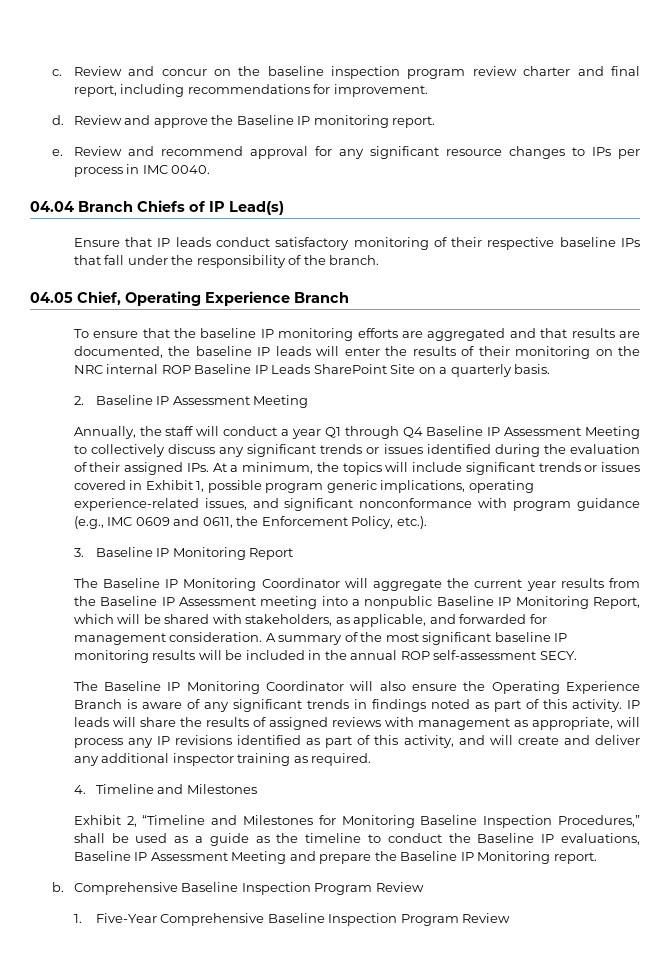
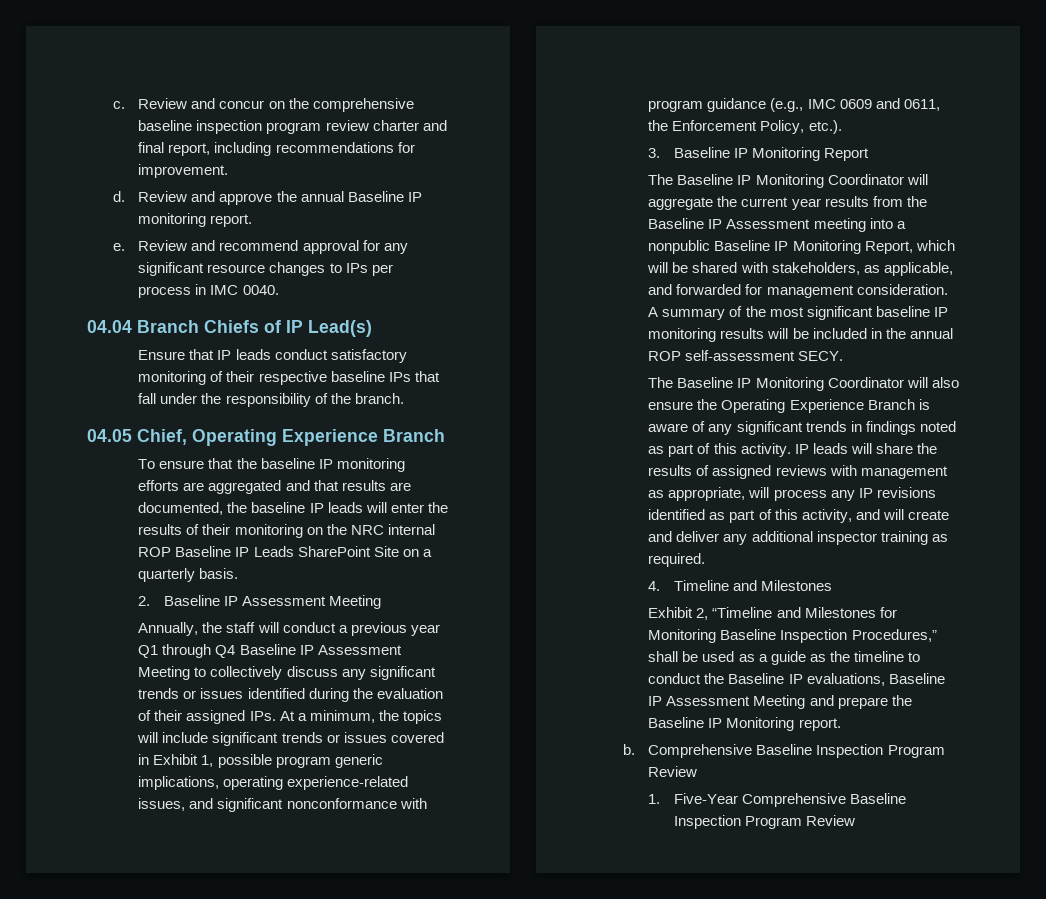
- Review and concur on the baseline inspection program review charter and final report, including recommendations for improvement.
+ Review and concur on the comprehensive baseline inspection program review charter and final report, including recommendations for improvement.
- Review and approve the Baseline IP monitoring report.
+ Review and approve the annual Baseline IP monitoring report.
- Annually, the staff will conduct a year Q1 through Q4 Baseline IP Assessment Meeting to collectively discuss any significant trends or issues identified during the evaluation of their assigned IPs. At a minimum, the topics will include significant trends or issues covered in Exhibit 1, possible program generic implications, operating experience-related issues, and significant nonconformance with program guidance (e.g., IMC 0609 and 0611, the Enforcement Policy, etc.).
+ Annually, the staff will conduct a previous year Q1 through Q4 Baseline IP Assessment Meeting to collectively discuss any significant trends or issues identified during the evaluation of their assigned IPs. At a minimum, the topics will include significant trends or issues covered in Exhibit 1, possible program generic implications, operating experience-related issues, and significant nonconformance with program guidance (e.g., IMC 0609 and 0611, the Enforcement Policy, etc.).

